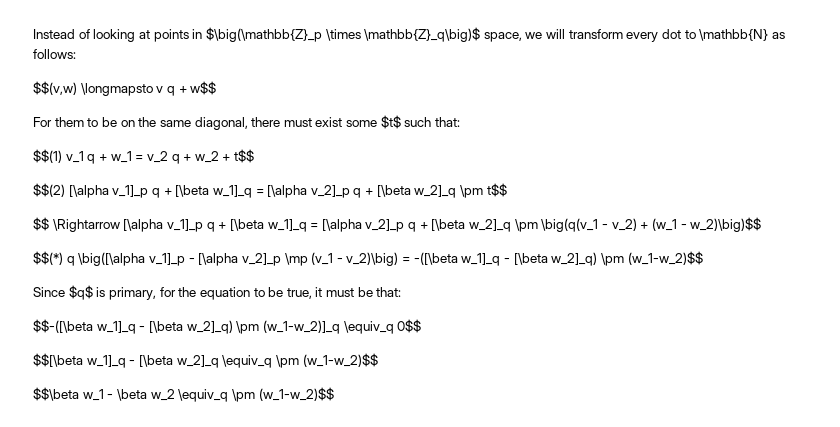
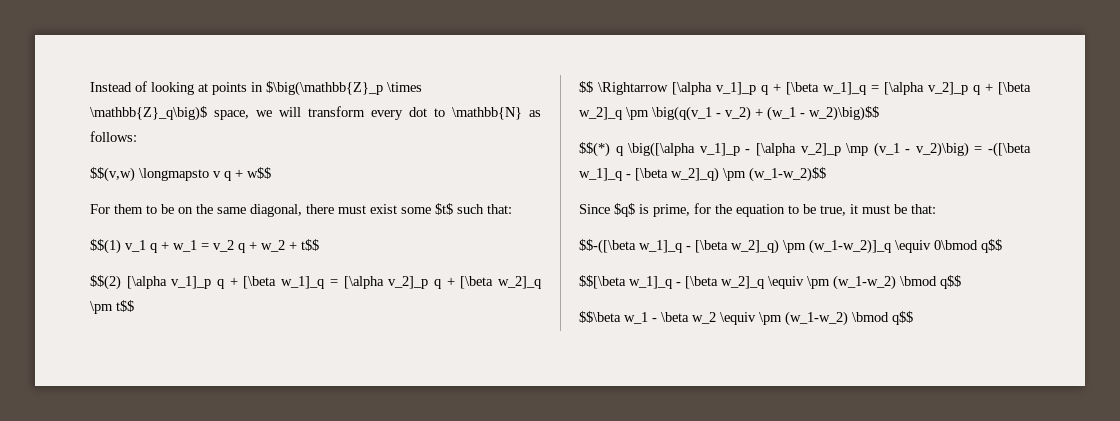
- Since $q$ is primary, for the equation to be true, it must be that:
+ Since $q$ is prime, for the equation to be true, it must be that:
- $$-([\beta w_1]_q - [\beta w_2]_q) \pm (w_1-w_2)]_q \equiv_q 0$$
+ $$-([\beta w_1]_q - [\beta w_2]_q) \pm (w_1-w_2)]_q \equiv 0\bmod q$$
- $$[\beta w_1]_q - [\beta w_2]_q \equiv_q \pm (w_1-w_2)$$
+ $$[\beta w_1]_q - [\beta w_2]_q \equiv \pm (w_1-w_2) \bmod q$$
- $$\beta w_1 - \beta w_2 \equiv_q \pm (w_1-w_2)$$
+ $$\beta w_1 - \beta w_2 \equiv \pm (w_1-w_2) \bmod q$$

